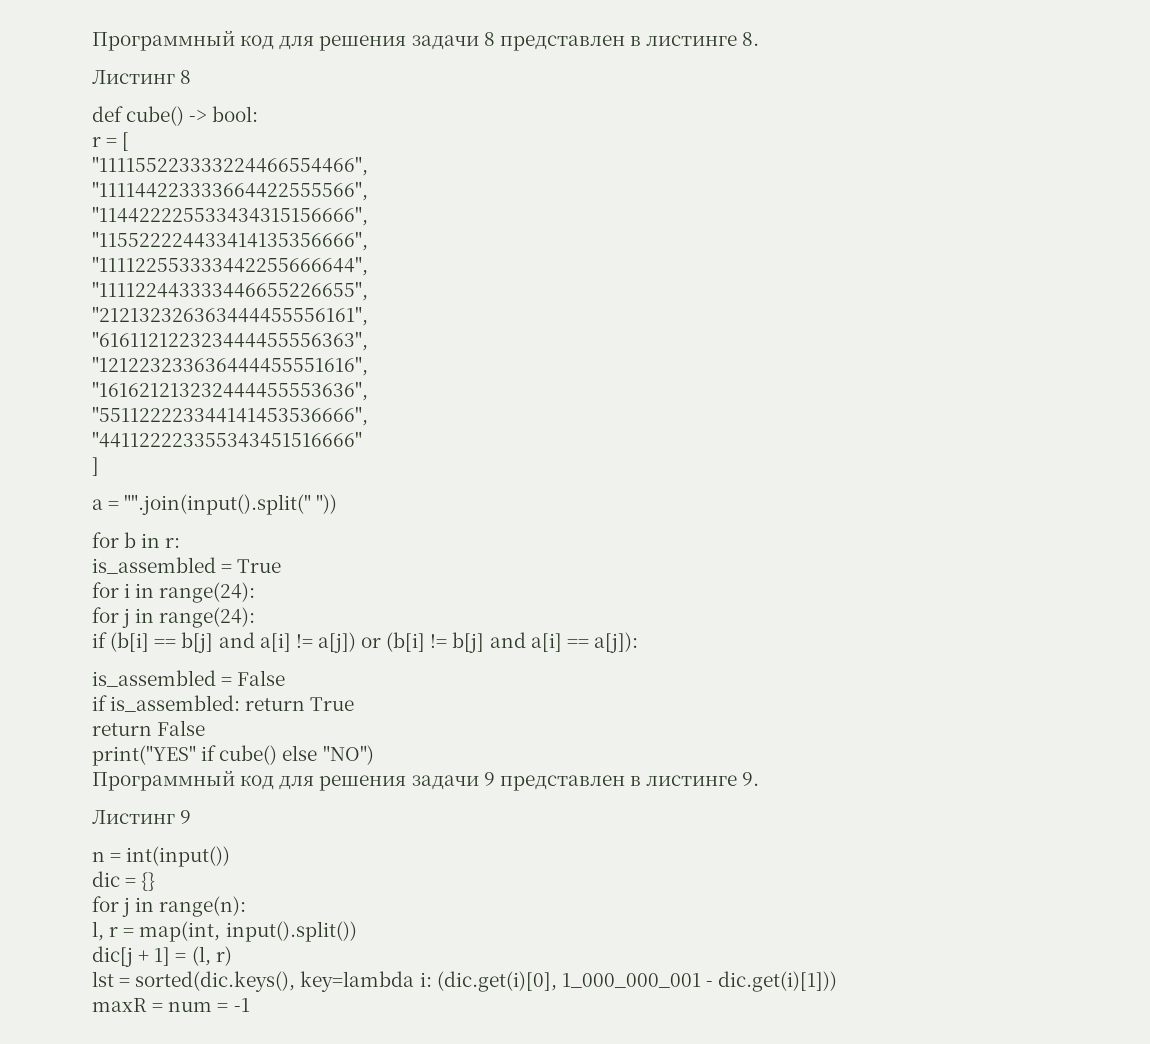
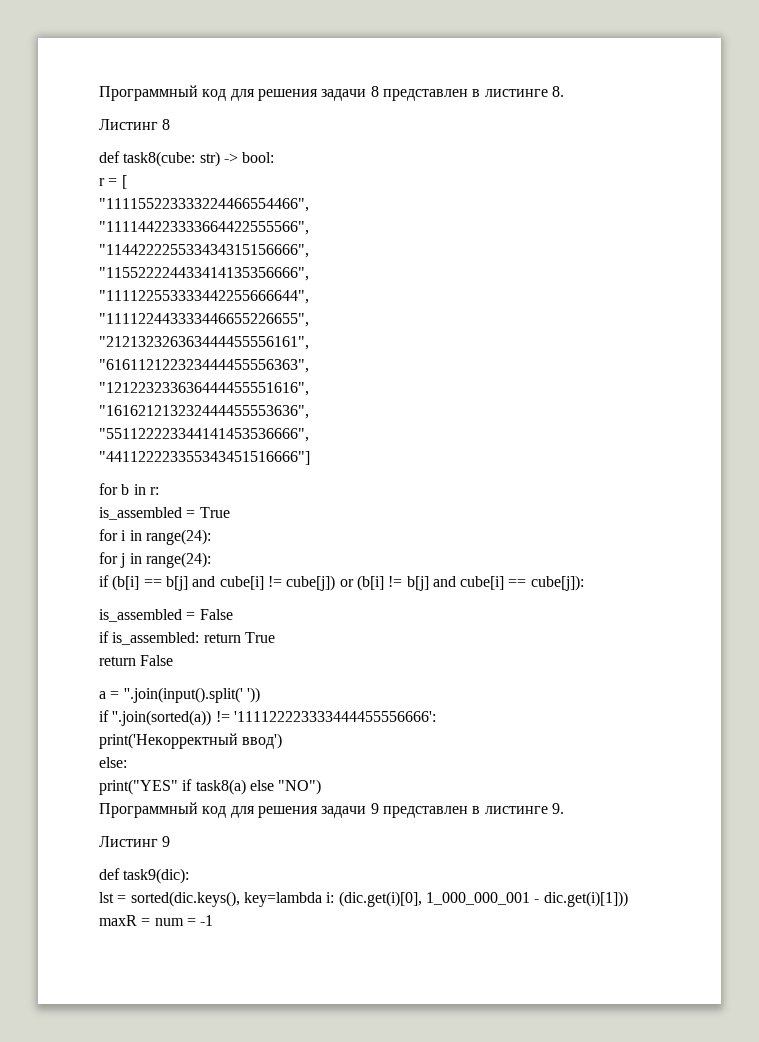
- def cube() -> bool:
+ def task8(cube: str) -> bool:
- "441122223355343451516666"
- ]
- a = "".join(input().split(" "))
+ "441122223355343451516666"]
- if (b[i] == b[j] and a[i] != a[j]) or (b[i] != b[j] and a[i] == a[j]):
+ if (b[i] == b[j] and cube[i] != cube[j]) or (b[i] != b[j] and cube[i] == cube[j]):
+ a = ''.join(input().split(' '))
+ if ''.join(sorted(a)) != '111122223333444455556666':
+ print('Некорректный ввод')
+ else:
- print("YES" if cube() else "NO")
+ print("YES" if task8(a) else "NO")
- n = int(input())
- dic = {}
- for j in range(n):
- l, r = map(int, input().split())
- dic[j + 1] = (l, r)
+ def task9(dic):

